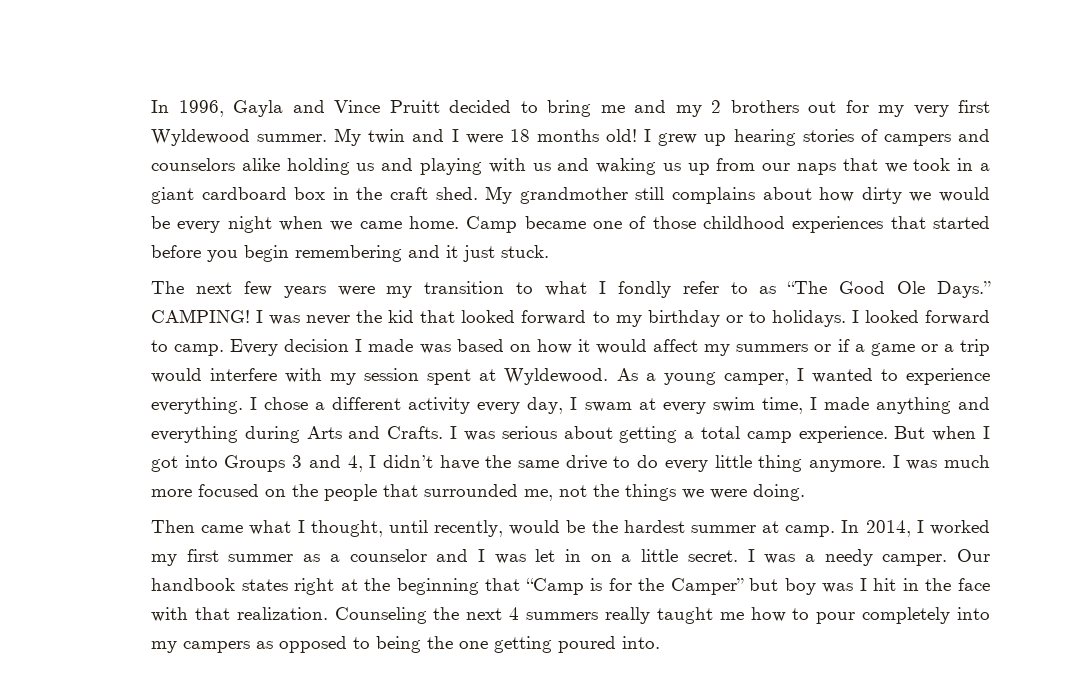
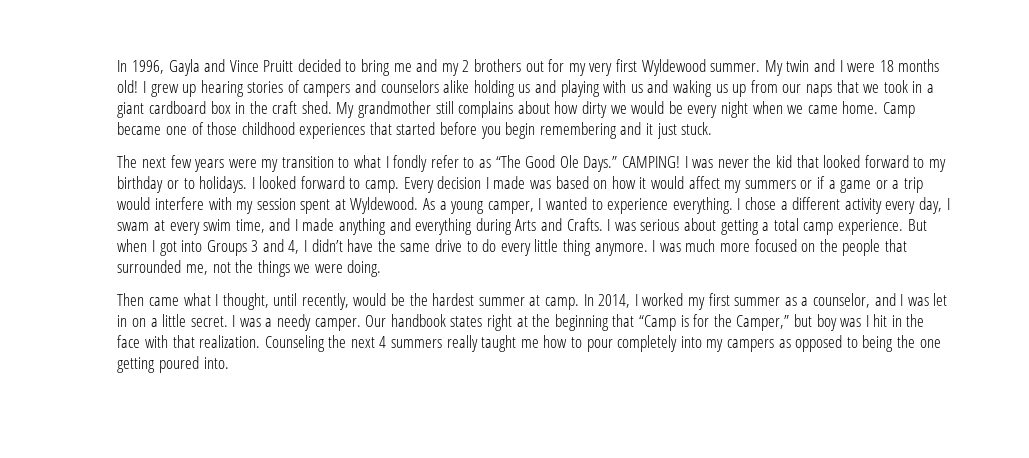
- I chose a different activity every day, I swam at every swim time, I made anything and everything during Arts and Crafts.
+ I chose a different activity every day, I swam at every swim time, and I made anything and everything during Arts and Crafts.
- In 2014, I worked my first summer as a counselor and I was let in on a little secret.
+ In 2014, I worked my first summer as a counselor, and I was let in on a little secret.
- Our handbook states right at the beginning that “Camp is for the Camper” but boy was I hit in the face with that realization.
+ Our handbook states right at the beginning that “Camp is for the Camper,” but boy was I hit in the face with that realization.

